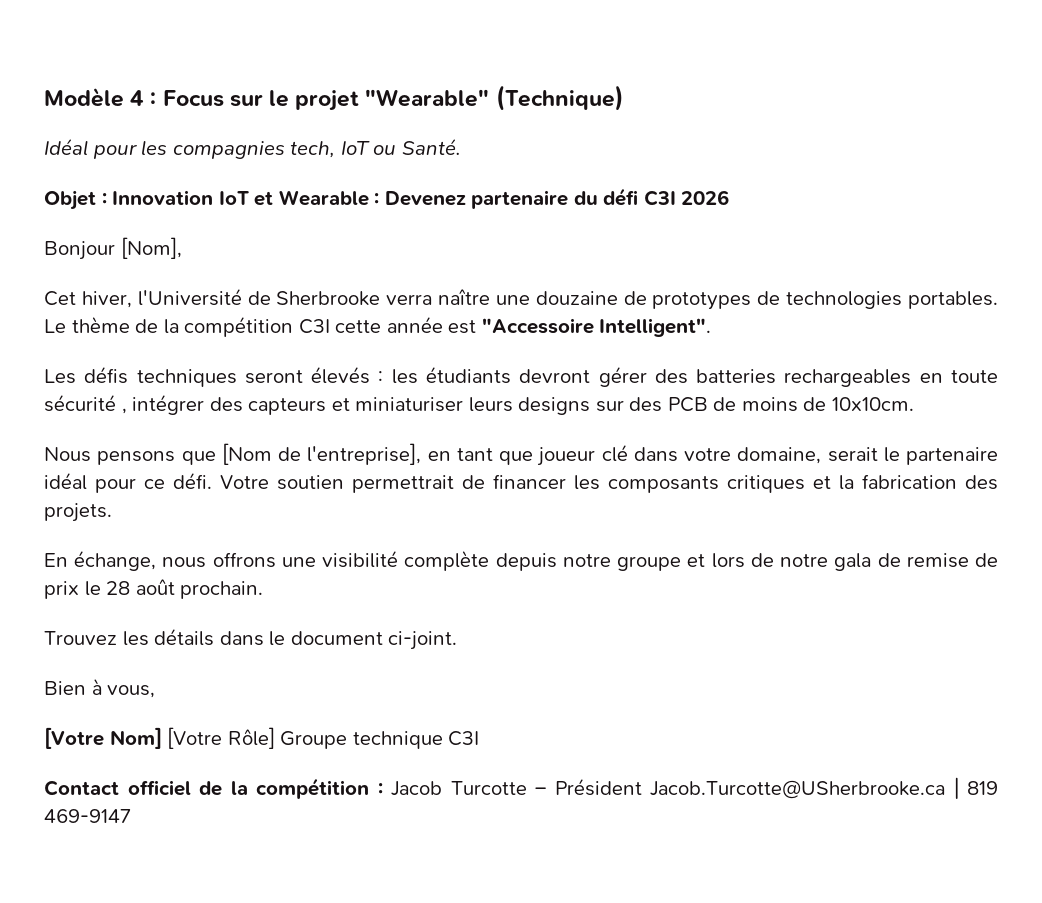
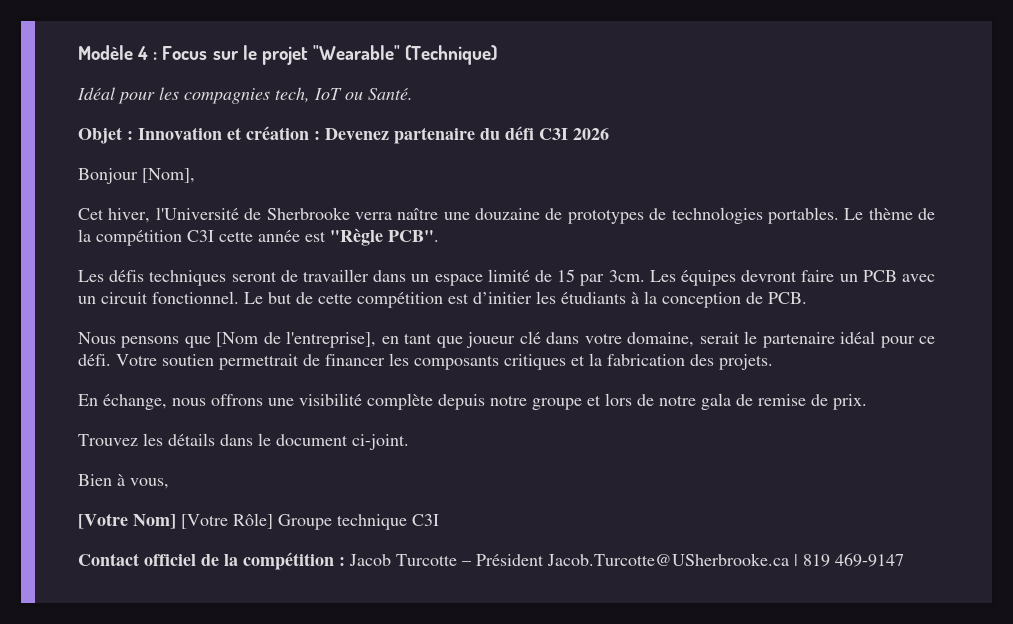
- Objet : Innovation IoT et Wearable : Devenez partenaire du défi C3I 2026
+ Objet : Innovation et création : Devenez partenaire du défi C3I 2026
- Le thème de la compétition C3I cette année est "Accessoire Intelligent".
+ Le thème de la compétition C3I cette année est "Règle PCB".
- Les défis techniques seront élevés : les étudiants devront gérer des batteries rechargeables en toute sécurité , intégrer des capteurs et miniaturiser leurs designs sur des PCB de moins de 10x10cm.
+ Les défis techniques seront de travailler dans un espace limité de 15 par 3cm. Les équipes devront faire un PCB avec un circuit fonctionnel. Le but de cette compétition est d’initier les étudiants à la conception de PCB.
- En échange, nous offrons une visibilité complète depuis notre groupe et lors de notre gala de remise de prix le 28 août prochain.
+ En échange, nous offrons une visibilité complète depuis notre groupe et lors de notre gala de remise de prix.

